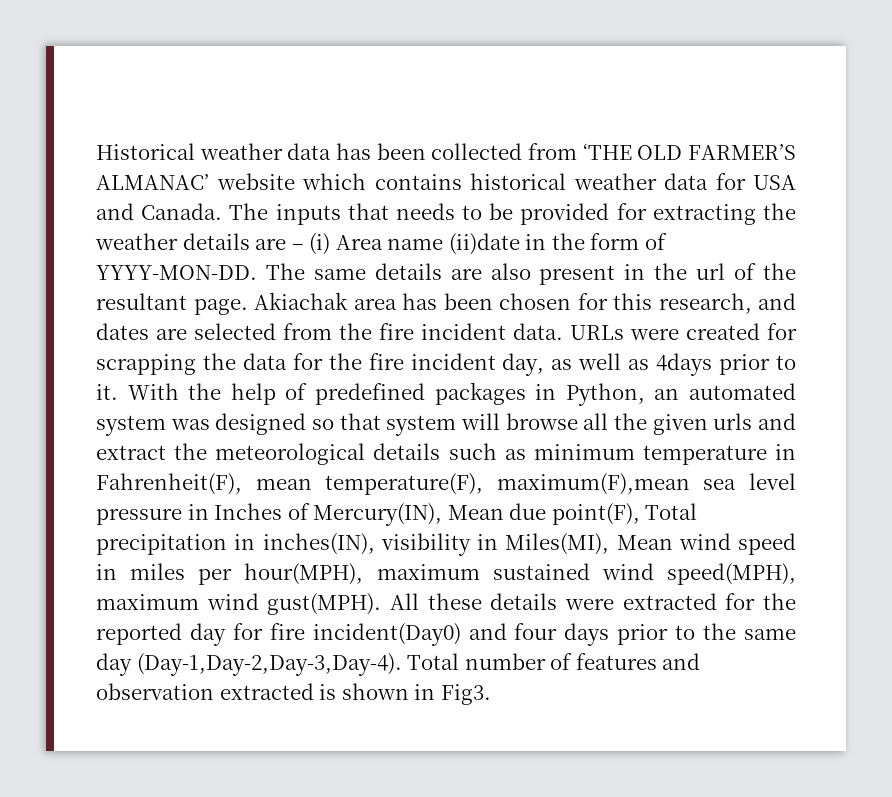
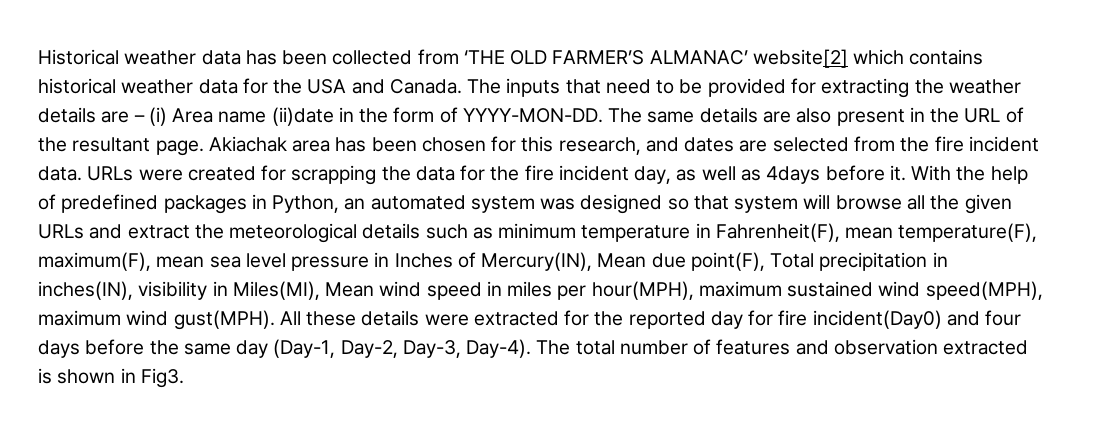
- Historical weather data has been collected from ‘THE OLD FARMER’S ALMANAC’ website which contains historical weather data for USA and Canada.
+ Historical weather data has been collected from ‘THE OLD FARMER’S ALMANAC’ website[2] which contains historical weather data for the USA and Canada.
- The inputs that needs to be provided for extracting the weather details are – (i) Area name (ii)date in the form of YYYY-MON-DD.
+ The inputs that need to be provided for extracting the weather details are – (i) Area name (ii)date in the form of YYYY-MON-DD.
- The same details are also present in the url of the resultant page.
+ The same details are also present in the URL of the resultant page.
- URLs were created for scrapping the data for the fire incident day, as well as 4days prior to it.
+ URLs were created for scrapping the data for the fire incident day, as well as 4days before it.
- With the help of predefined packages in Python, an automated system was designed so that system will browse all the given urls and extract the meteorological details such as minimum temperature in Fahrenheit(F), mean temperature(F), maximum(F),mean sea level pressure in Inches of Mercury(IN), Mean due point(F), Total precipitation in inches(IN), visibility in Miles(MI), Mean wind speed in miles per hour(MPH), maximum sustained wind speed(MPH), maximum wind gust(MPH).
+ With the help of predefined packages in Python, an automated system was designed so that system will browse all the given URLs and extract the meteorological details such as minimum temperature in Fahrenheit(F), mean temperature(F), maximum(F), mean sea level pressure in Inches of Mercury(IN), Mean due point(F), Total precipitation in inches(IN), visibility in Miles(MI), Mean wind speed in miles per hour(MPH), maximum sustained wind speed(MPH), maximum wind gust(MPH).
- All these details were extracted for the reported day for fire incident(Day0) and four days prior to the same day (Day-1,Day-2,Day-3,Day-4). Total number of features and observation extracted is shown in Fig3.
+ All these details were extracted for the reported day for fire incident(Day0) and four days before the same day (Day-1, Day-2, Day-3, Day-4). The total number of features and observation extracted is shown in Fig3.

